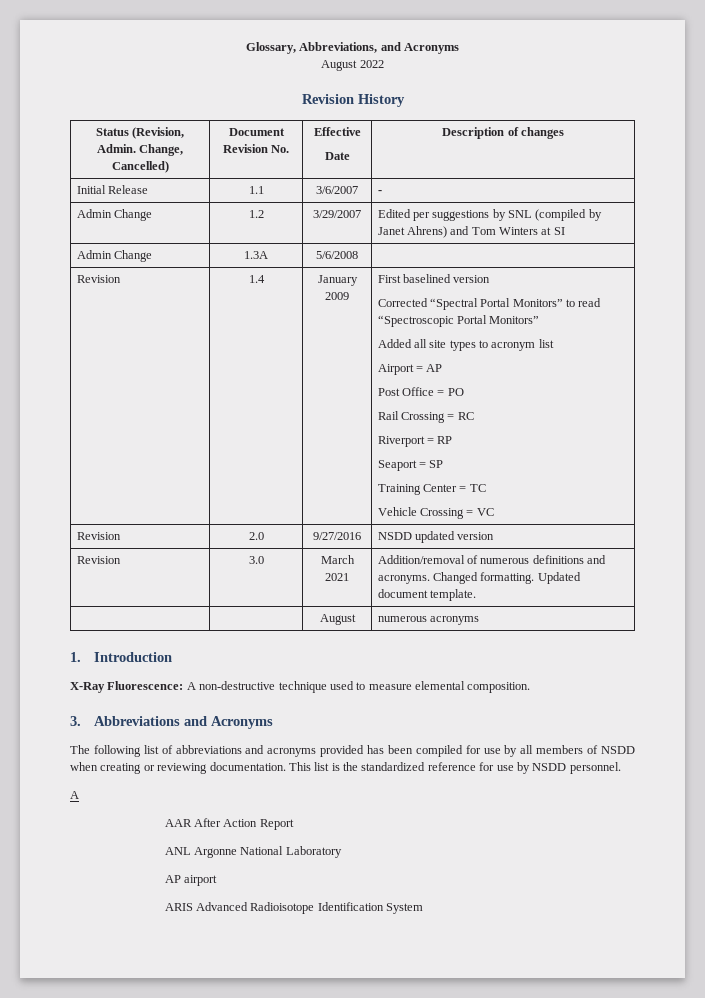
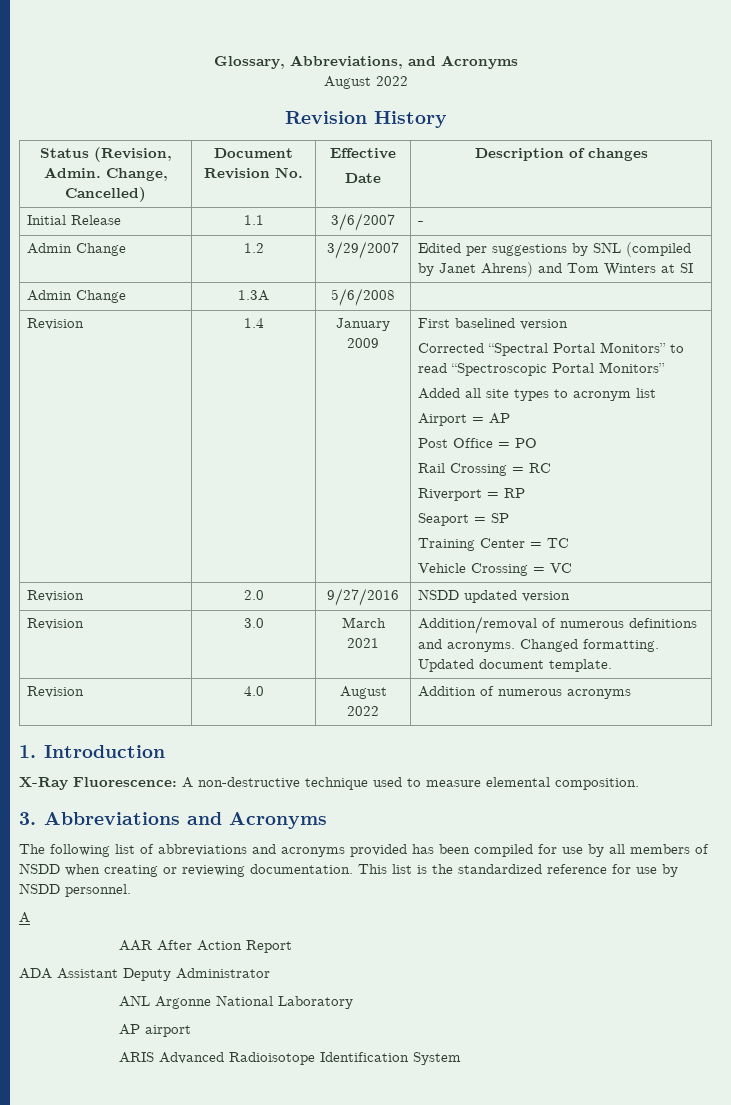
- | | August | numerous acronyms
+ Revision | 4.0 | August 2022 | Addition of numerous acronyms
+ ADA Assistant Deputy Administrator

